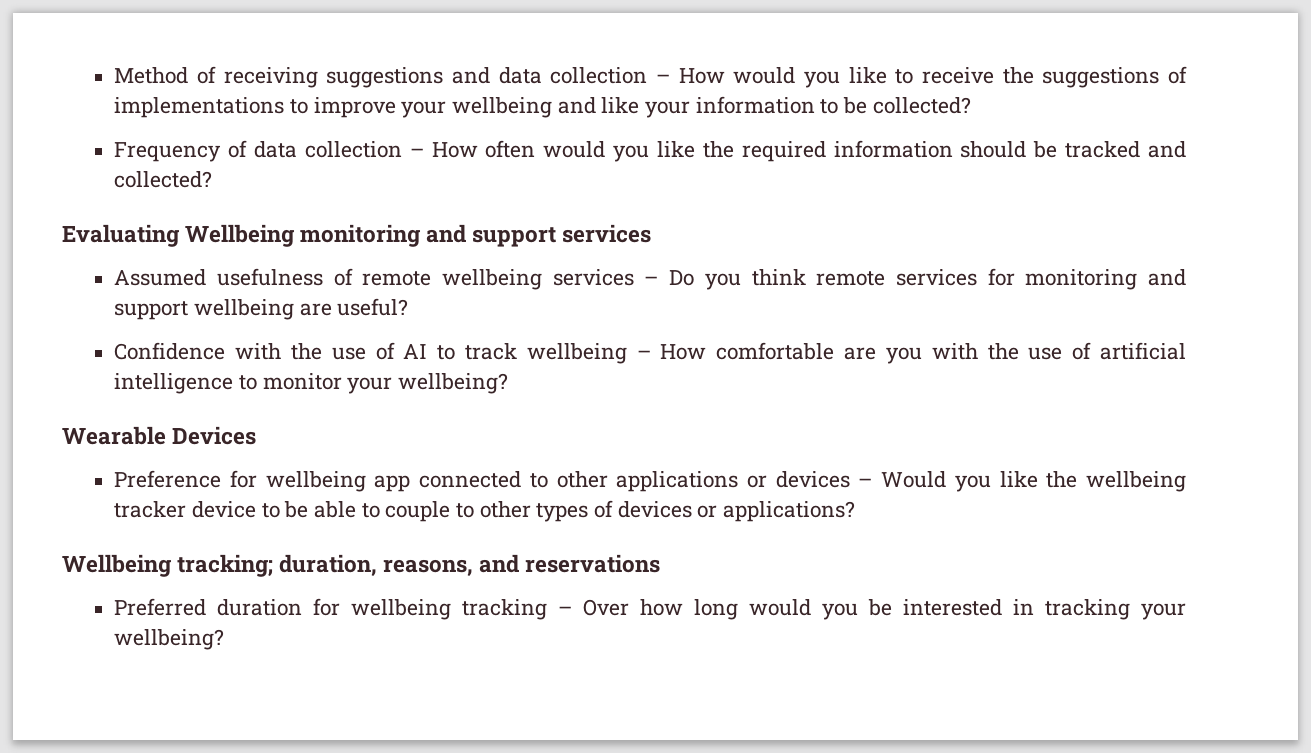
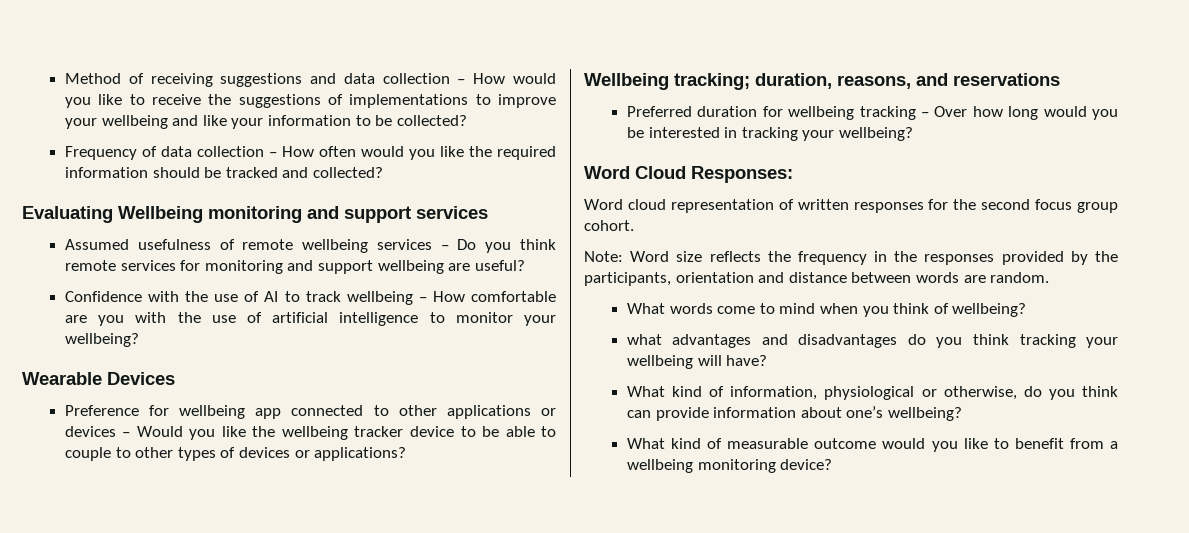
+ Word Cloud Responses:
+ Word cloud representation of written responses for the second focus group cohort.
+ Note: Word size reflects the frequency in the responses provided by the participants, orientation and distance between words are random.
+ What words come to mind when you think of wellbeing?
+ what advantages and disadvantages do you think tracking your wellbeing will have?
+ What kind of information, physiological or otherwise, do you think can provide information about one’s wellbeing?
+ What kind of measurable outcome would you like to benefit from a wellbeing monitoring device?

